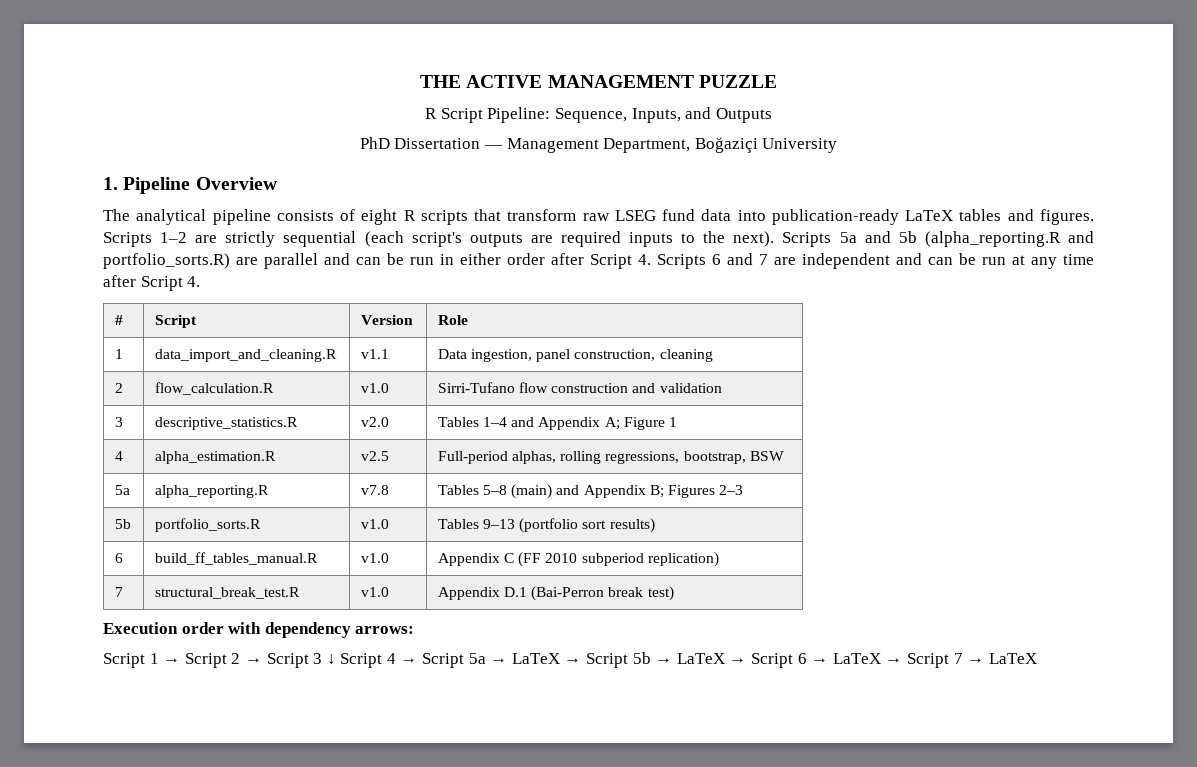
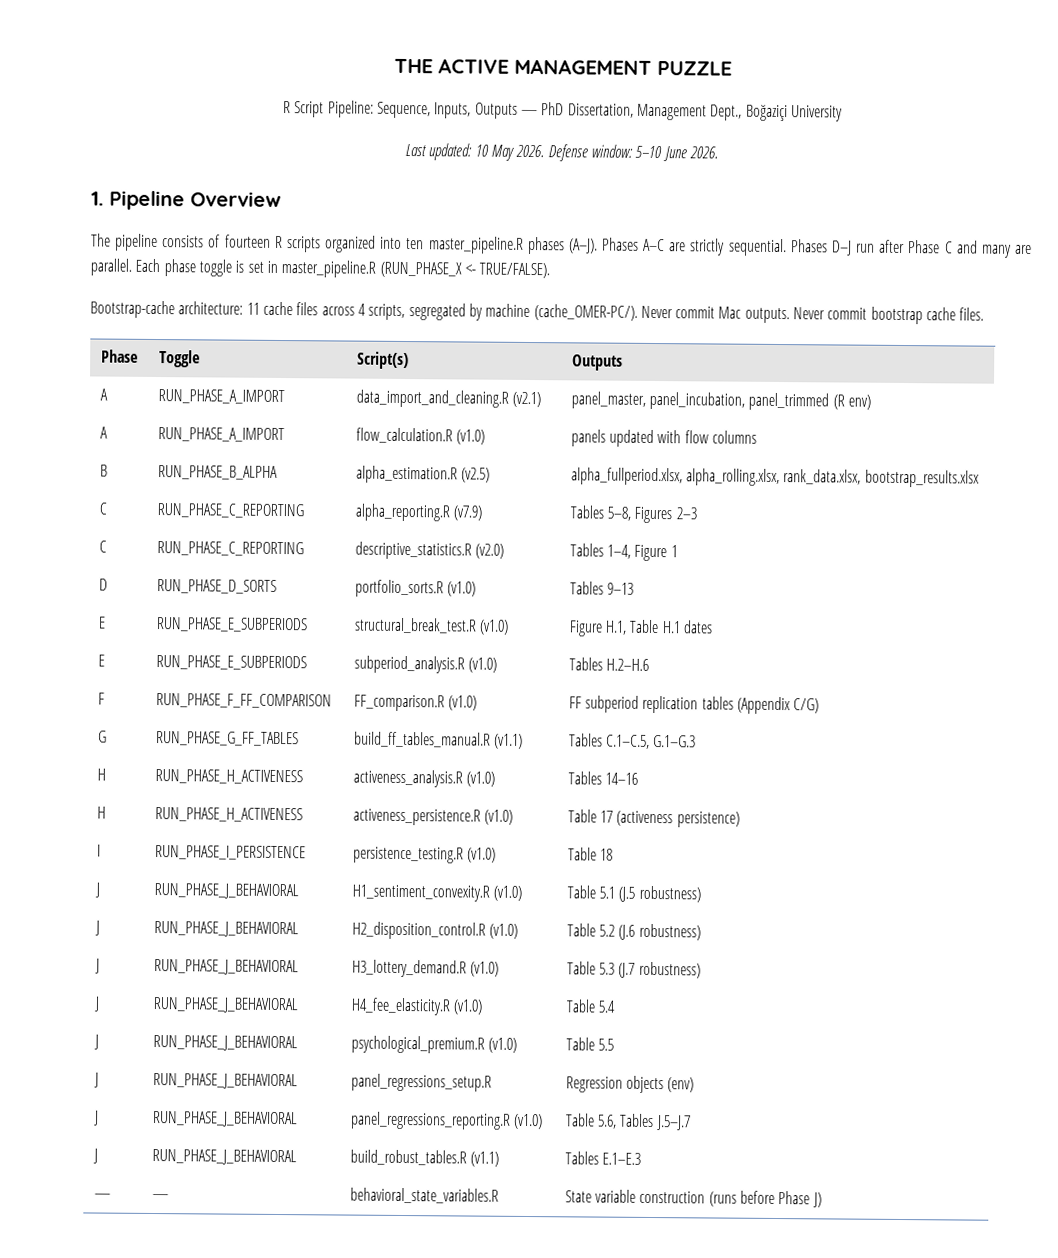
- R Script Pipeline: Sequence, Inputs, and Outputs
- PhD Dissertation — Management Department, Boğaziçi University
+ R Script Pipeline: Sequence, Inputs, Outputs — PhD Dissertation, Management Dept., Boğaziçi University
+ Last updated: 10 May 2026. Defense window: 5–10 June 2026.
- The analytical pipeline consists of eight R scripts that transform raw LSEG fund data into publication-ready LaTeX tables and figures. Scripts 1–2 are strictly sequential (each script's outputs are required inputs to the next). Scripts 5a and 5b (alpha_reporting.R and portfolio_sorts.R) are parallel and can be run in either order after Script 4. Scripts 6 and 7 are independent and can be run at any time after Script 4.
- # | Script | Version | Role
- 1 | data_import_and_cleaning.R | v1.1 | Data ingestion, panel construction, cleaning
- 2 | flow_calculation.R | v1.0 | Sirri-Tufano flow construction and validation
- 3 | descriptive_statistics.R | v2.0 | Tables 1–4 and Appendix A; Figure 1
- 4 | alpha_estimation.R | v2.5 | Full-period alphas, rolling regressions, bootstrap, BSW
- 5a | alpha_reporting.R | v7.8 | Tables 5–8 (main) and Appendix B; Figures 2–3
- 5b | portfolio_sorts.R | v1.0 | Tables 9–13 (portfolio sort results)
- 6 | build_ff_tables_manual.R | v1.0 | Appendix C (FF 2010 subperiod replication)
- 7 | structural_break_test.R | v1.0 | Appendix D.1 (Bai-Perron break test)
- Execution order with dependency arrows:
- Script 1 → Script 2 → Script 3 ↓ Script 4 → Script 5a → LaTeX → Script 5b → LaTeX → Script 6 → LaTeX → Script 7 → LaTeX
+ The pipeline consists of fourteen R scripts organized into ten master_pipeline.R phases (A–J). Phases A–C are strictly sequential. Phases D–J run after Phase C and many are parallel. Each phase toggle is set in master_pipeline.R (RUN_PHASE_X <- TRUE/FALSE).
+ Bootstrap-cache architecture: 11 cache files across 4 scripts, segregated by machine (cache_OMER-PC/). Never commit Mac outputs. Never commit bootstrap cache files.
+ Phase | Toggle | Script(s) | Outputs
+ A | RUN_PHASE_A_IMPORT | data_import_and_cleaning.R (v2.1) | panel_master, panel_incubation, panel_trimmed (R env)
+ A | RUN_PHASE_A_IMPORT | flow_calculation.R (v1.0) | panels updated with flow columns
+ B | RUN_PHASE_B_ALPHA | alpha_estimation.R (v2.5) | alpha_fullperiod.xlsx, alpha_rolling.xlsx, rank_data.xlsx, bootstrap_results.xlsx
+ C | RUN_PHASE_C_REPORTING | alpha_reporting.R (v7.9) | Tables 5–8, Figures 2–3
+ C | RUN_PHASE_C_REPORTING | descriptive_statistics.R (v2.0) | Tables 1–4, Figure 1
+ D | RUN_PHASE_D_SORTS | portfolio_sorts.R (v1.0) | Tables 9–13
+ E | RUN_PHASE_E_SUBPERIODS | structural_break_test.R (v1.0) | Figure H.1, Table H.1 dates
+ E | RUN_PHASE_E_SUBPERIODS | subperiod_analysis.R (v1.0) | Tables H.2–H.6
+ F | RUN_PHASE_F_FF_COMPARISON | FF_comparison.R (v1.0) | FF subperiod replication tables (Appendix C/G)
+ G | RUN_PHASE_G_FF_TABLES | build_ff_tables_manual.R (v1.1) | Tables C.1–C.5, G.1–G.3
+ H | RUN_PHASE_H_ACTIVENESS | activeness_analysis.R (v1.0) | Tables 14–16
+ H | RUN_PHASE_H_ACTIVENESS | activeness_persistence.R (v1.0) | Table 17 (activeness persistence)
+ I | RUN_PHASE_I_PERSISTENCE | persistence_testing.R (v1.0) | Table 18
+ J | RUN_PHASE_J_BEHAVIORAL | H1_sentiment_convexity.R (v1.0) | Table 5.1 (J.5 robustness)
+ J | RUN_PHASE_J_BEHAVIORAL | H2_disposition_control.R (v1.0) | Table 5.2 (J.6 robustness)
+ J | RUN_PHASE_J_BEHAVIORAL | H3_lottery_demand.R (v1.0) | Table 5.3 (J.7 robustness)
+ J | RUN_PHASE_J_BEHAVIORAL | H4_fee_elasticity.R (v1.0) | Table 5.4
+ J | RUN_PHASE_J_BEHAVIORAL | psychological_premium.R (v1.0) | Table 5.5
+ J | RUN_PHASE_J_BEHAVIORAL | panel_regressions_setup.R | Regression objects (env)
+ J | RUN_PHASE_J_BEHAVIORAL | panel_regressions_reporting.R (v1.0) | Table 5.6, Tables J.5–J.7
+ J | RUN_PHASE_J_BEHAVIORAL | build_robust_tables.R (v1.1) | Tables E.1–E.3
+ — | — | behavioral_state_variables.R | State variable construction (runs before Phase J)

